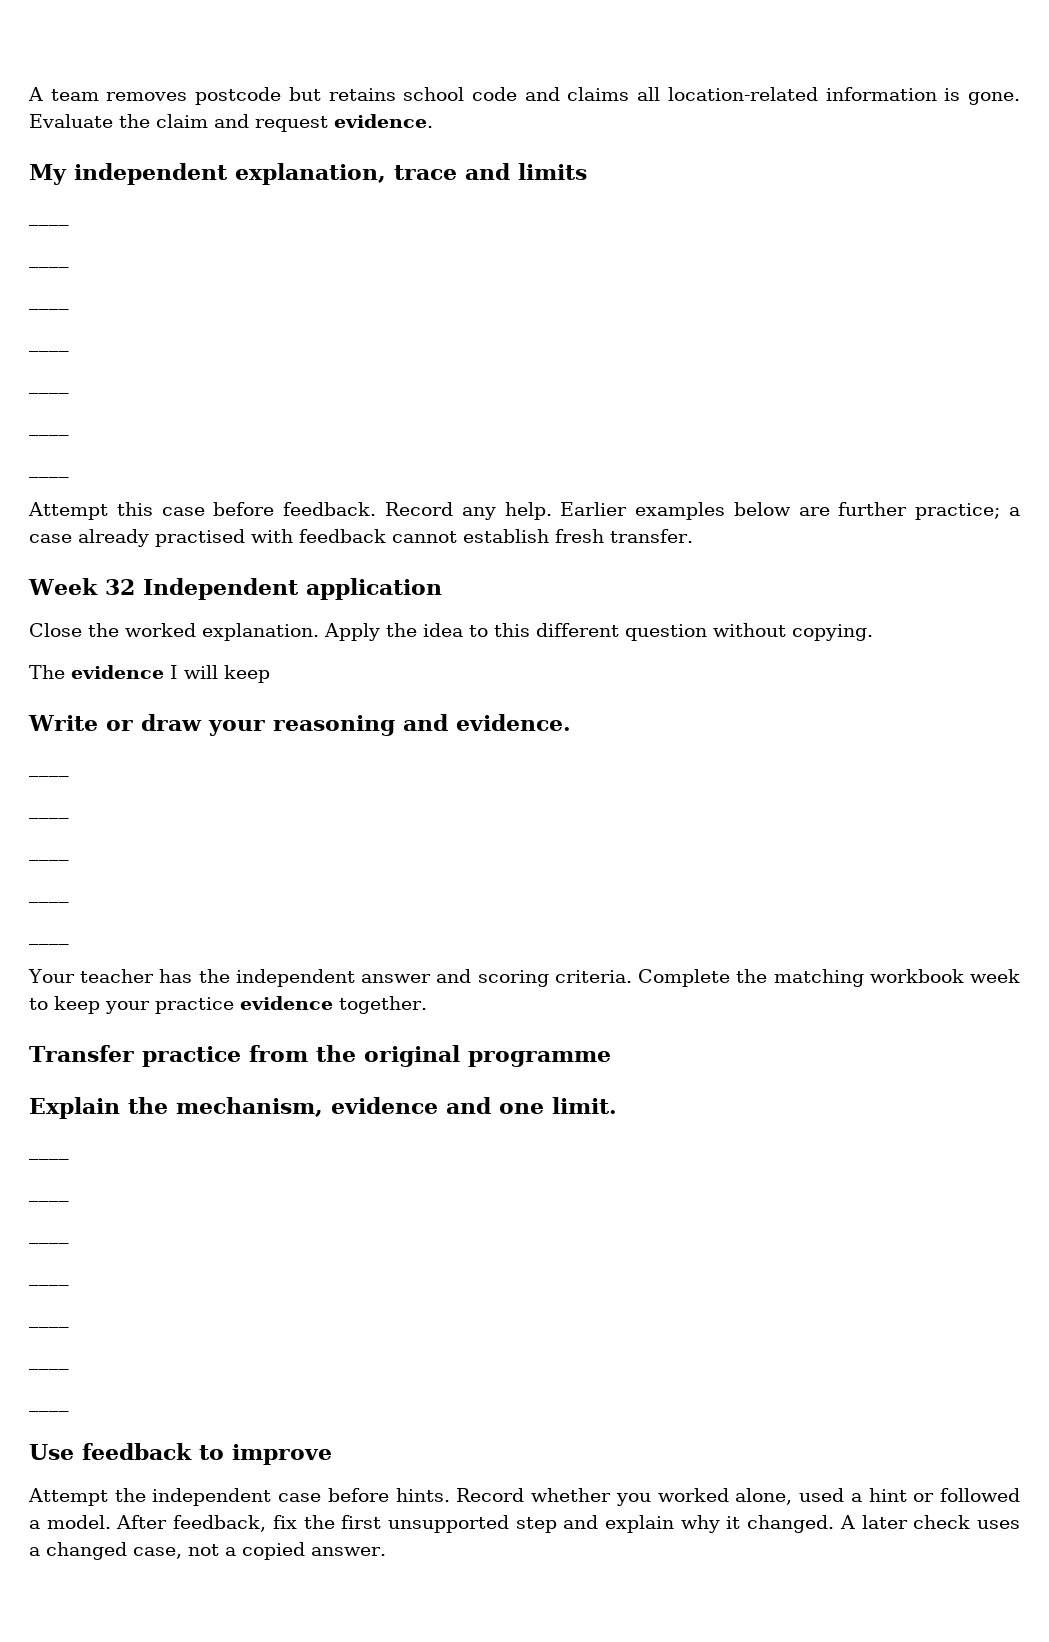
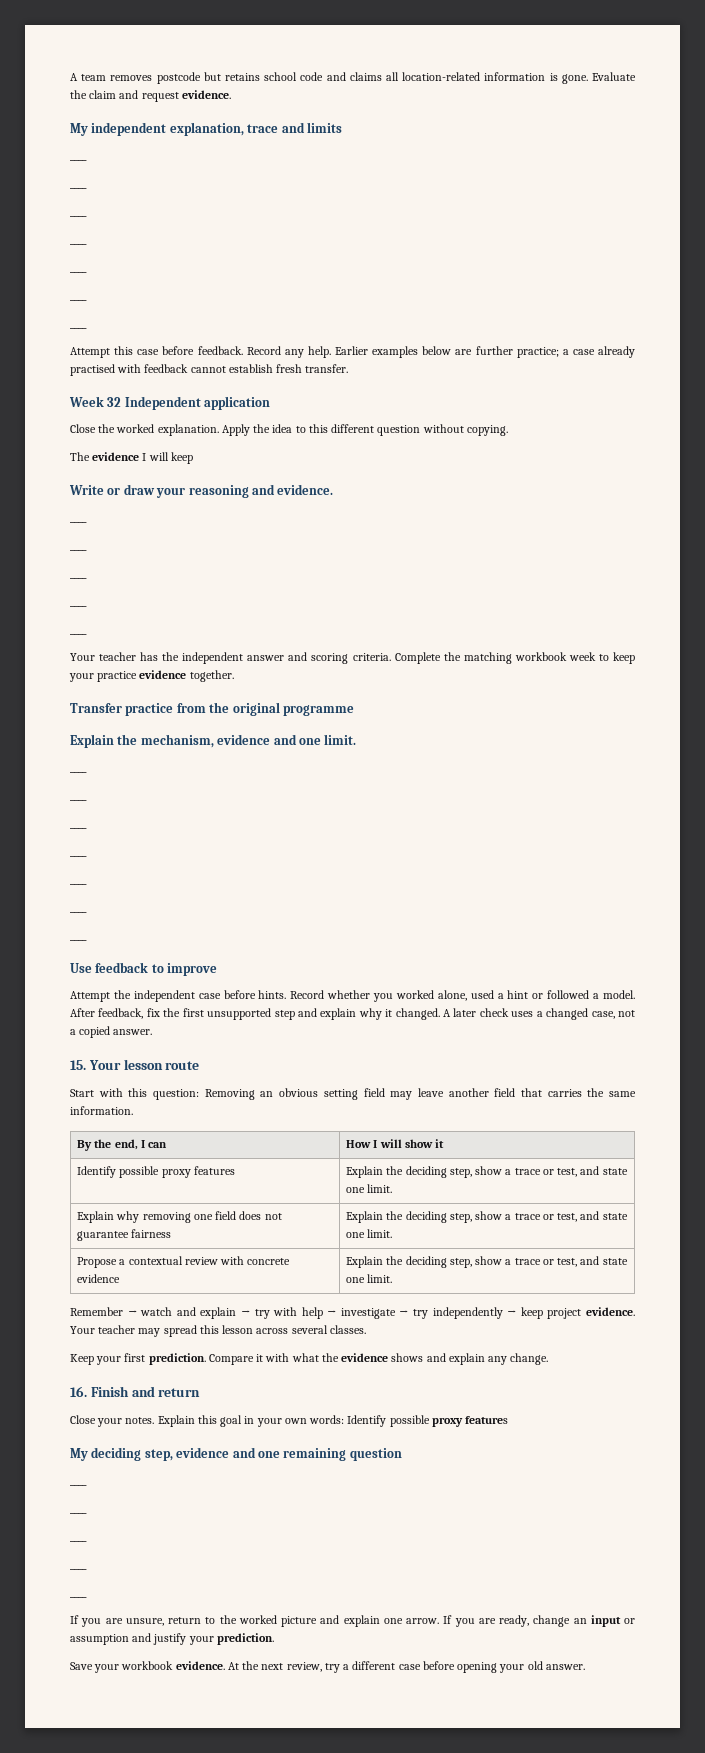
+ 15. Your lesson route
+ Start with this question: Removing an obvious setting field may leave another field that carries the same information.
+ By the end, I can | How I will show it
+ Identify possible proxy features | Explain the deciding step, show a trace or test, and state one limit.
+ Explain why removing one field does not guarantee fairness | Explain the deciding step, show a trace or test, and state one limit.
+ Propose a contextual review with concrete evidence | Explain the deciding step, show a trace or test, and state one limit.
+ Remember → watch and explain → try with help → investigate → try independently → keep project evidence. Your teacher may spread this lesson across several classes.
+ Keep your first prediction. Compare it with what the evidence shows and explain any change.
+ 16. Finish and return
+ Close your notes. Explain this goal in your own words: Identify possible proxy features
+ My deciding step, evidence and one remaining question
+ ____
+ ____
+ ____
+ ____
+ ____
+ If you are unsure, return to the worked picture and explain one arrow. If you are ready, change an input or assumption and justify your prediction.
+ Save your workbook evidence. At the next review, try a different case before opening your old answer.

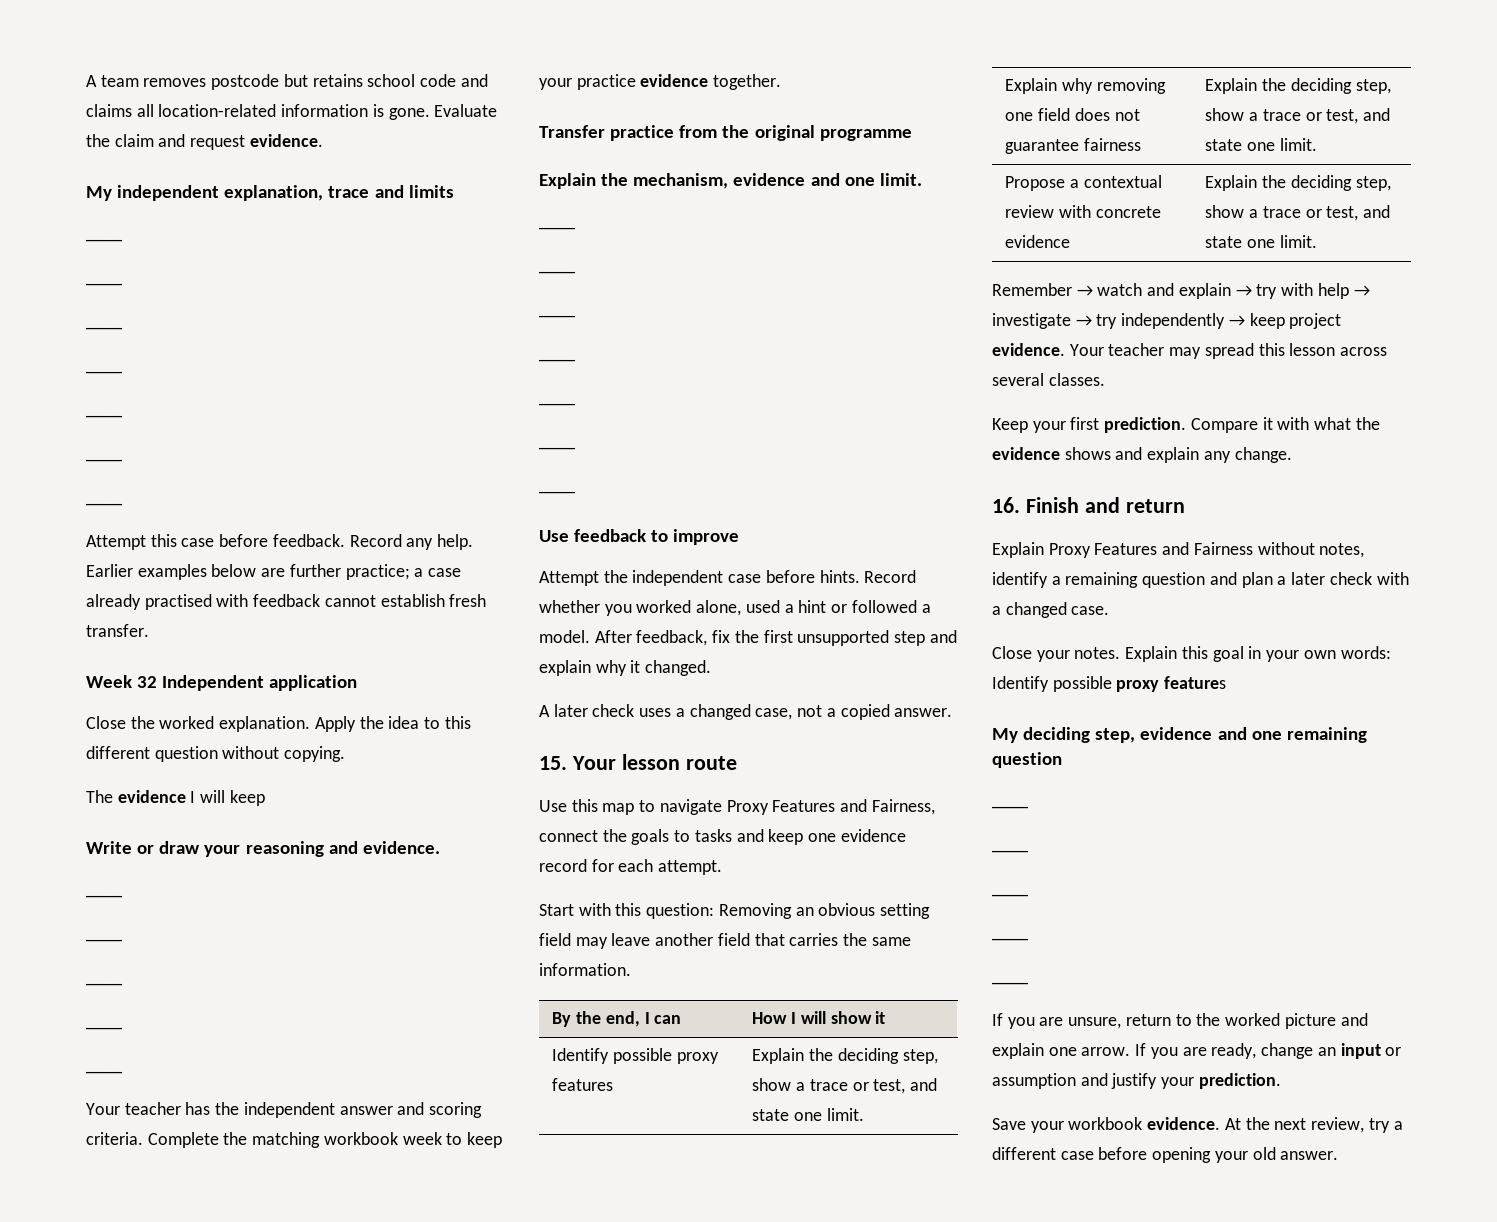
- After feedback, fix the first unsupported step and explain why it changed. A later check uses a changed case, not a copied answer.
+ After feedback, fix the first unsupported step and explain why it changed.
+ A later check uses a changed case, not a copied answer.
+ Use this map to navigate Proxy Features and Fairness, connect the goals to tasks and keep one evidence record for each attempt.
+ Explain Proxy Features and Fairness without notes, identify a remaining question and plan a later check with a changed case.

